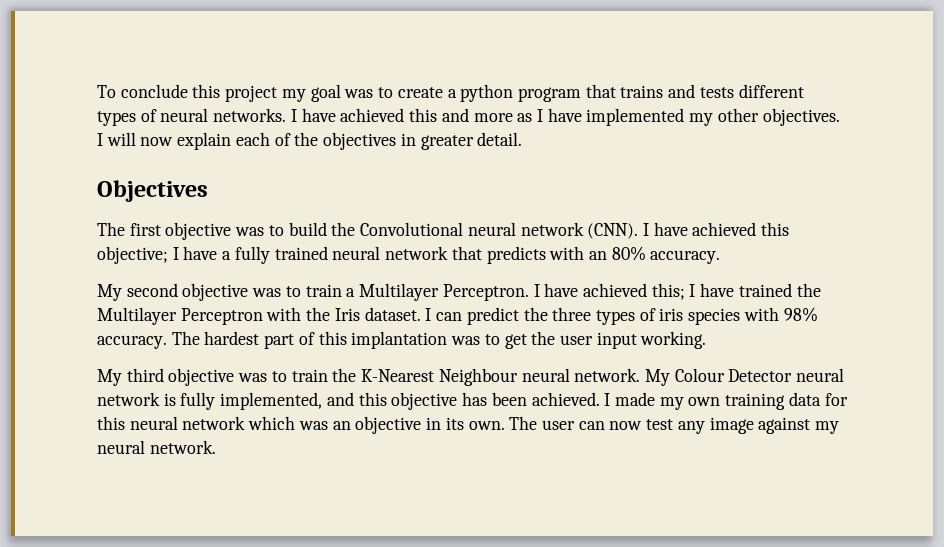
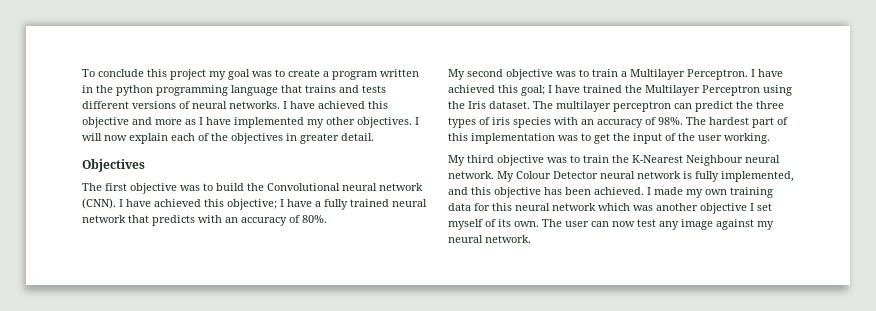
- To conclude this project my goal was to create a python program that trains and tests different types of neural networks.
+ To conclude this project my goal was to create a program written in the python programming language that trains and tests different versions of neural networks.
- I have achieved this and more as I have implemented my other objectives.
+ I have achieved this objective and more as I have implemented my other objectives.
- I have achieved this objective; I have a fully trained neural network that predicts with an 80% accuracy.
+ I have achieved this objective; I have a fully trained neural network that predicts with an accuracy of 80%.
- I have achieved this; I have trained the Multilayer Perceptron with the Iris dataset.
+ I have achieved this goal; I have trained the Multilayer Perceptron using the Iris dataset.
- I can predict the three types of iris species with 98% accuracy.
+ The multilayer perceptron can predict the three types of iris species with an accuracy of 98%.
- The hardest part of this implantation was to get the user input working.
+ The hardest part of this implementation was to get the input of the user working.
- I made my own training data for this neural network which was an objective in its own.
+ I made my own training data for this neural network which was another objective I set myself of its own.

